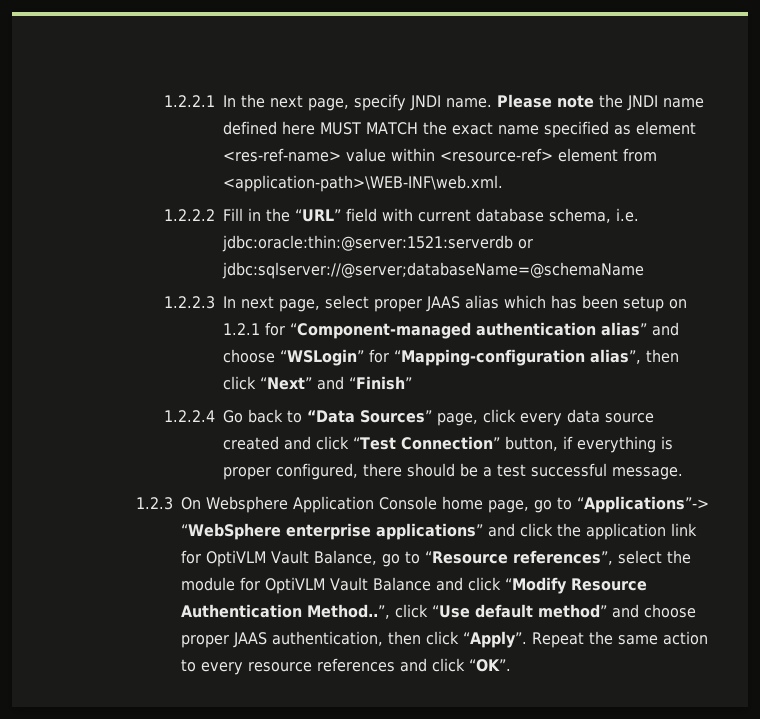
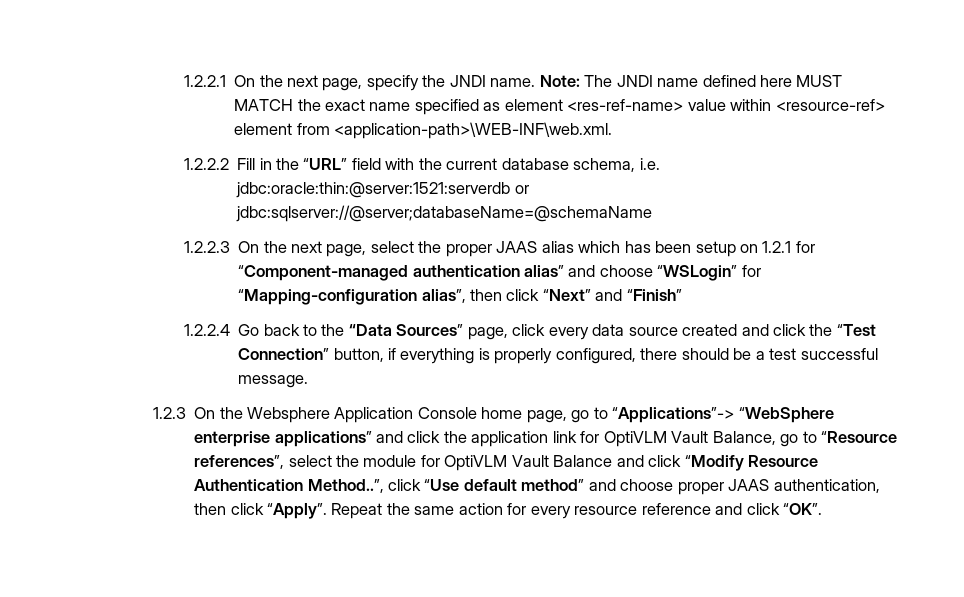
- 1.2.2.1 In the next page, specify JNDI name.
+ 1.2.2.1 On the next page, specify the JNDI name.
- Please note the JNDI name defined here MUST MATCH the exact name specified as element <res-ref-name> value within <resource-ref> element from <application-path>\WEB-INF\web.xml.
+ Note: The JNDI name defined here MUST MATCH the exact name specified as element <res-ref-name> value within <resource-ref> element from <application-path>\WEB-INF\web.xml.
- 1.2.2.2 Fill in the “URL” field with current database schema, i.e. jdbc:oracle:thin:@server:1521:serverdb or jdbc:sqlserver://@server;databaseName=@schemaName
+ 1.2.2.2 Fill in the “URL” field with the current database schema, i.e. jdbc:oracle:thin:@server:1521:serverdb or jdbc:sqlserver://@server;databaseName=@schemaName
- 1.2.2.3 In next page, select proper JAAS alias which has been setup on 1.2.1 for “Component-managed authentication alias” and choose “WSLogin” for “Mapping-configuration alias”, then click “Next” and “Finish”
+ 1.2.2.3 On the next page, select the proper JAAS alias which has been setup on 1.2.1 for “Component-managed authentication alias” and choose “WSLogin” for “Mapping-configuration alias”, then click “Next” and “Finish”
- 1.2.2.4 Go back to “Data Sources” page, click every data source created and click “Test Connection” button, if everything is proper configured, there should be a test successful message.
+ 1.2.2.4 Go back to the “Data Sources” page, click every data source created and click the “Test Connection” button, if everything is properly configured, there should be a test successful message.
- 1.2.3 On Websphere Application Console home page, go to “Applications”-> “WebSphere enterprise applications” and click the application link for OptiVLM Vault Balance, go to “Resource references”, select the module for OptiVLM Vault Balance and click “Modify Resource Authentication Method..”, click “Use default method” and choose proper JAAS authentication, then click “Apply”.
+ 1.2.3 On the Websphere Application Console home page, go to “Applications”-> “WebSphere enterprise applications” and click the application link for OptiVLM Vault Balance, go to “Resource references”, select the module for OptiVLM Vault Balance and click “Modify Resource Authentication Method..”, click “Use default method” and choose proper JAAS authentication, then click “Apply”.
- Repeat the same action to every resource references and click “OK”.
+ Repeat the same action for every resource reference and click “OK”.

